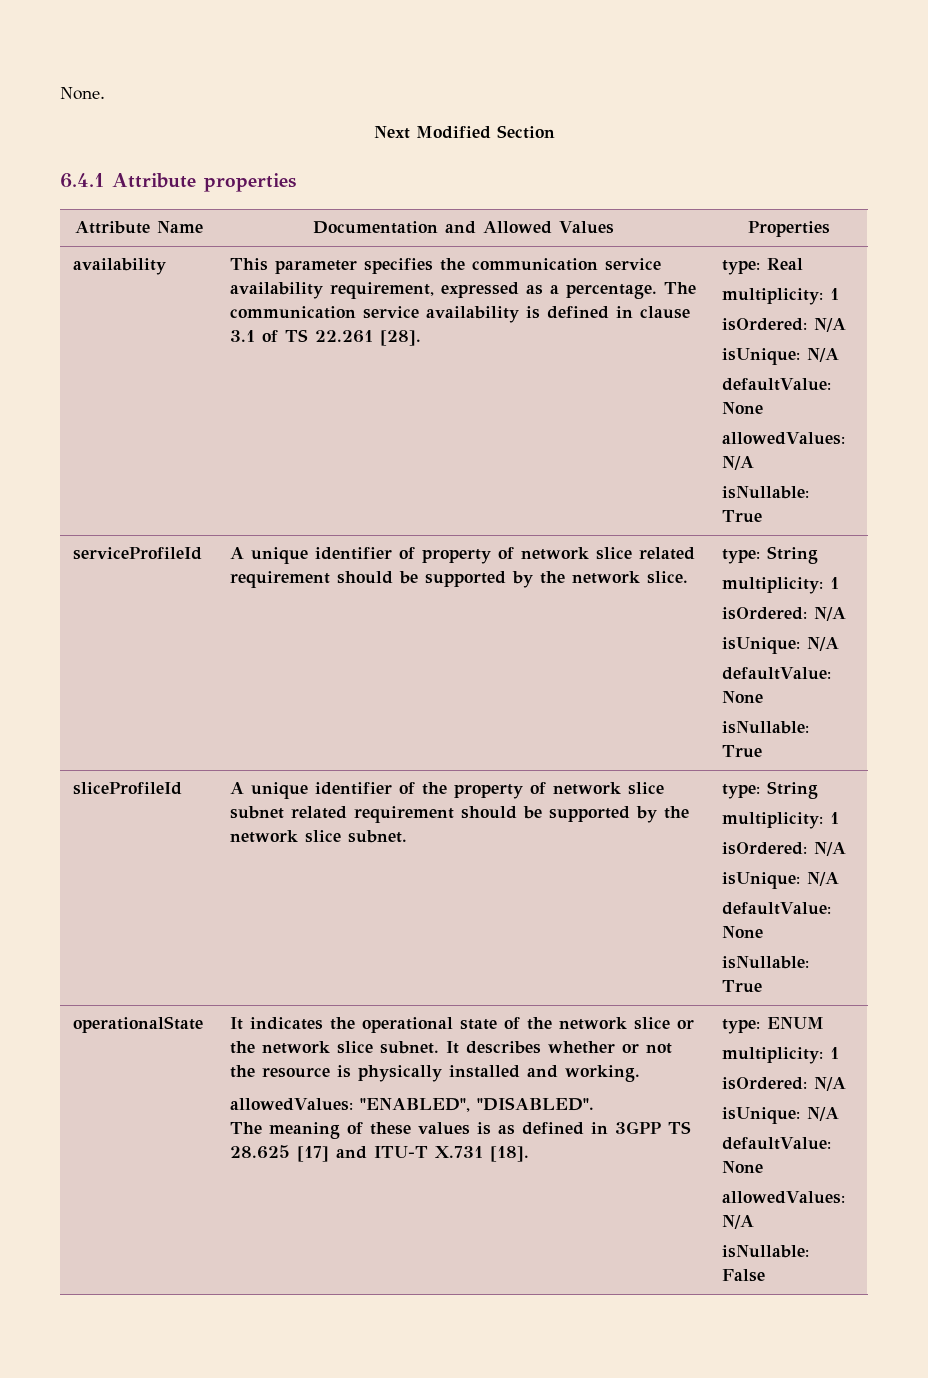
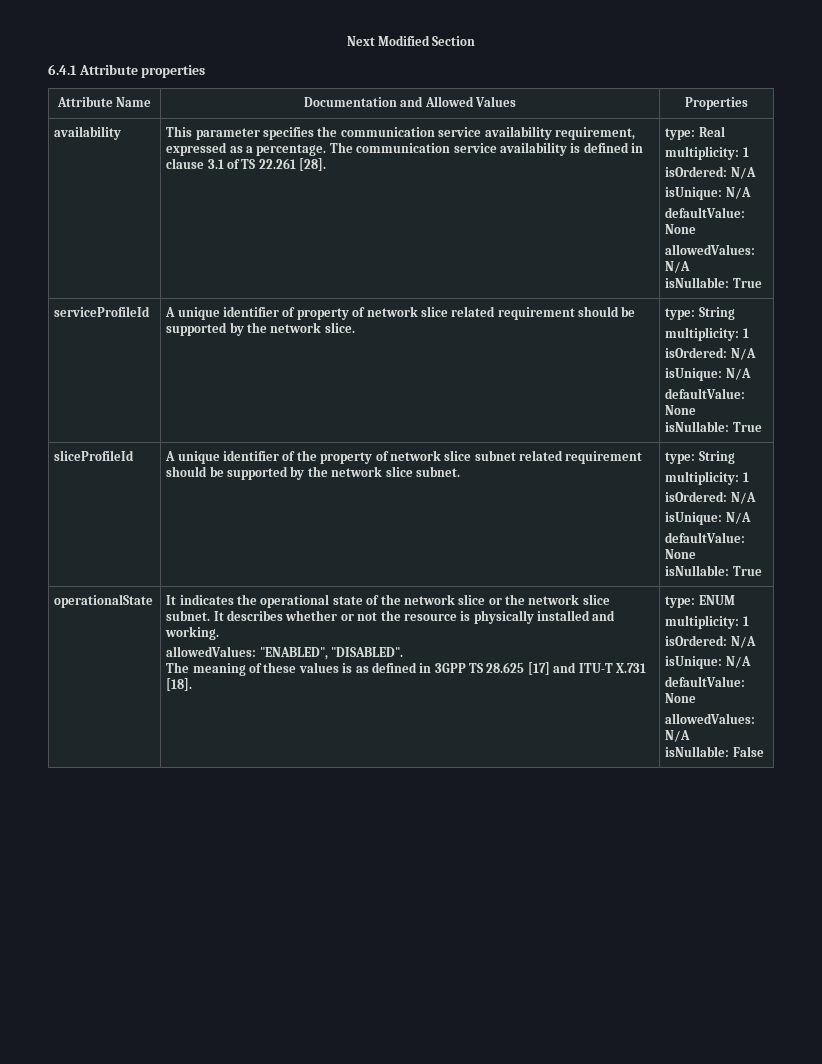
- None.

